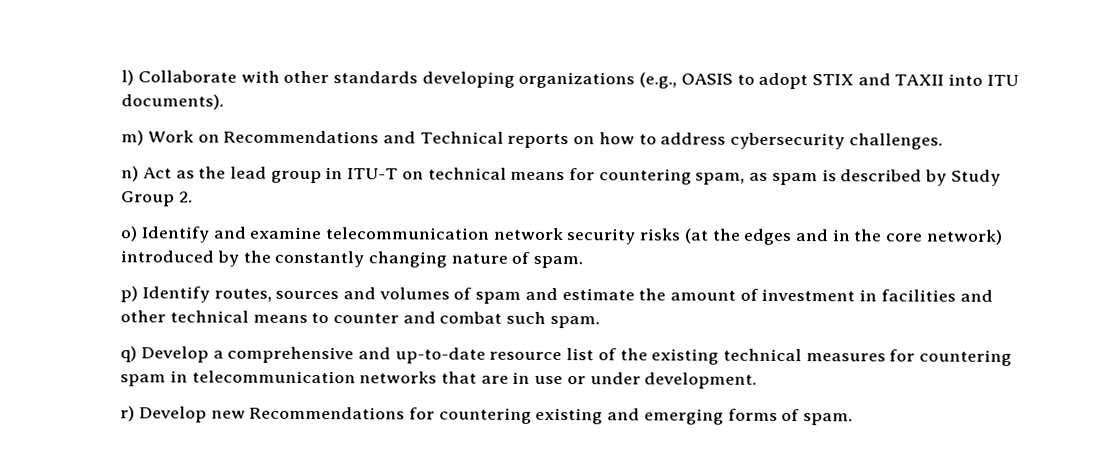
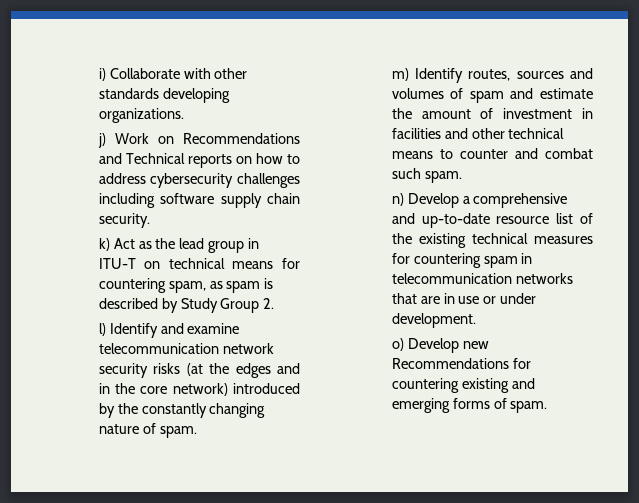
- l) Collaborate with other standards developing organizations (e.g., OASIS to adopt STIX and TAXII into ITU documents).
- m) Work on Recommendations and Technical reports on how to address cybersecurity challenges.
- n) Act as the lead group in ITU-T on technical means for countering spam, as spam is described by Study Group 2.
+ i) Collaborate with other standards developing organizations.
+ j) Work on Recommendations and Technical reports on how to address cybersecurity challenges including software supply chain security.
+ k) Act as the lead group in ITU-T on technical means for countering spam, as spam is described by Study Group 2.
- o) Identify and examine telecommunication network security risks (at the edges and in the core network) introduced by the constantly changing nature of spam.
+ l) Identify and examine telecommunication network security risks (at the edges and in the core network) introduced by the constantly changing nature of spam.
- p) Identify routes, sources and volumes of spam and estimate the amount of investment in facilities and other technical means to counter and combat such spam.
+ m) Identify routes, sources and volumes of spam and estimate the amount of investment in facilities and other technical means to counter and combat such spam.
- q) Develop a comprehensive and up-to-date resource list of the existing technical measures for countering spam in telecommunication networks that are in use or under development.
+ n) Develop a comprehensive and up-to-date resource list of the existing technical measures for countering spam in telecommunication networks that are in use or under development.
- r) Develop new Recommendations for countering existing and emerging forms of spam.
+ o) Develop new Recommendations for countering existing and emerging forms of spam.

